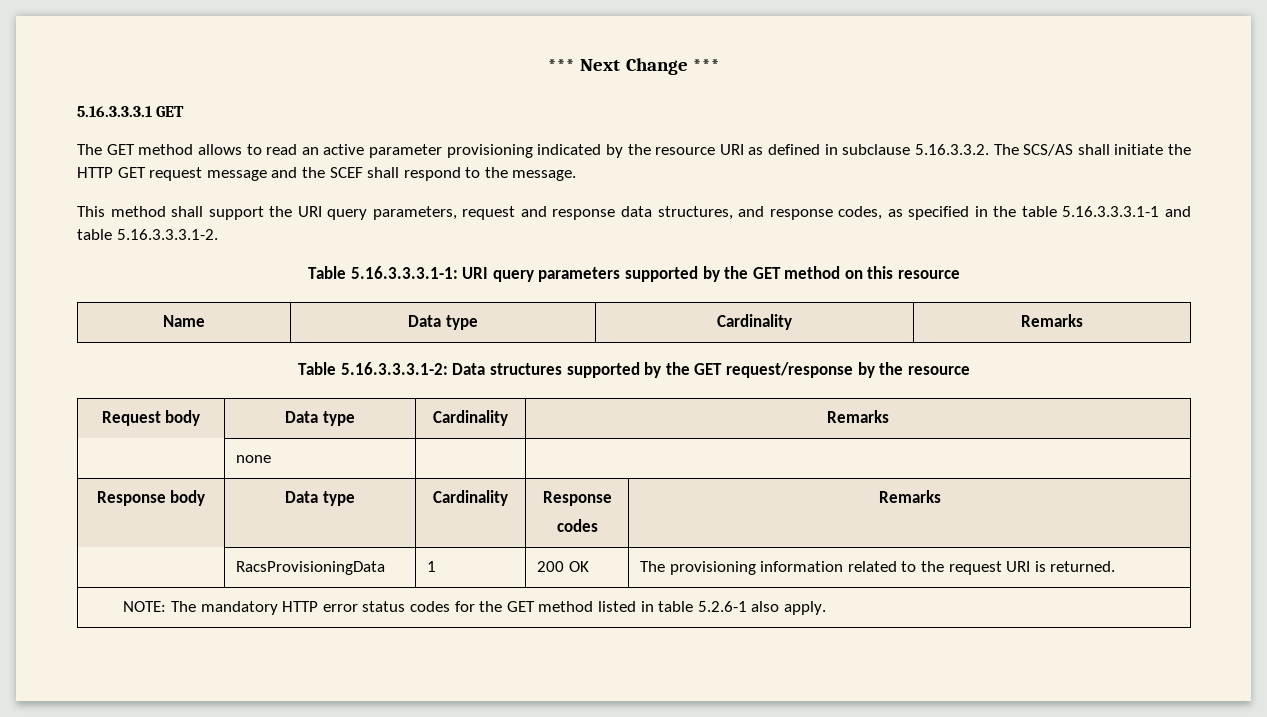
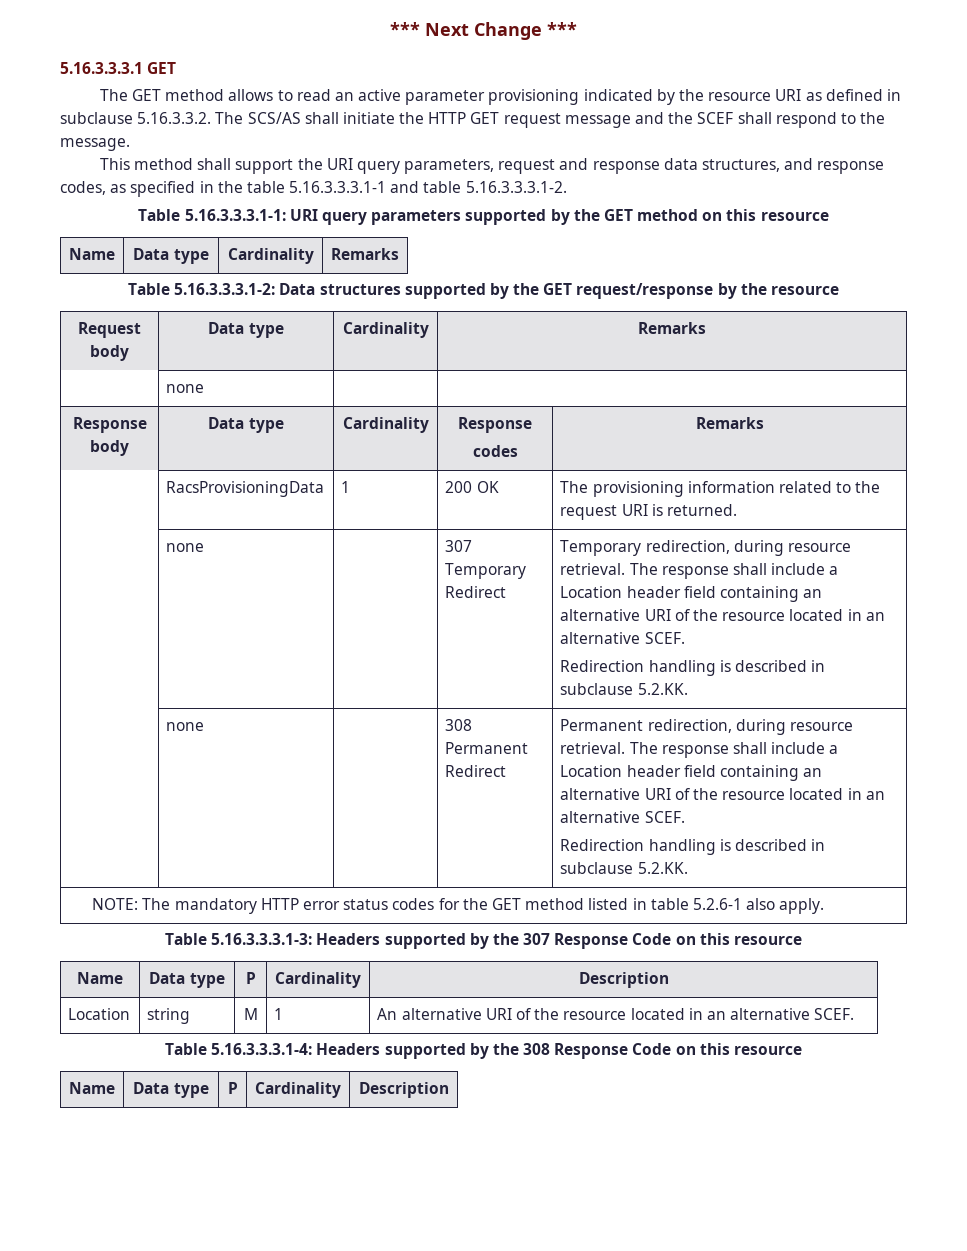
+ | none | | 307 Temporary Redirect | Temporary redirection, during resource retrieval. The response shall include a Location header field containing an alternative URI of the resource located in an alternative SCEF.
+ Redirection handling is described in subclause 5.2.KK.
+ | none | | 308 Permanent Redirect | Permanent redirection, during resource retrieval. The response shall include a Location header field containing an alternative URI of the resource located in an alternative SCEF.
+ Redirection handling is described in subclause 5.2.KK.
+ Table 5.16.3.3.3.1-3: Headers supported by the 307 Response Code on this resource
+ Name | Data type | P | Cardinality | Description
+ Location | string | M | 1 | An alternative URI of the resource located in an alternative SCEF.
+ Table 5.16.3.3.3.1-4: Headers supported by the 308 Response Code on this resource
+ Name | Data type | P | Cardinality | Description

